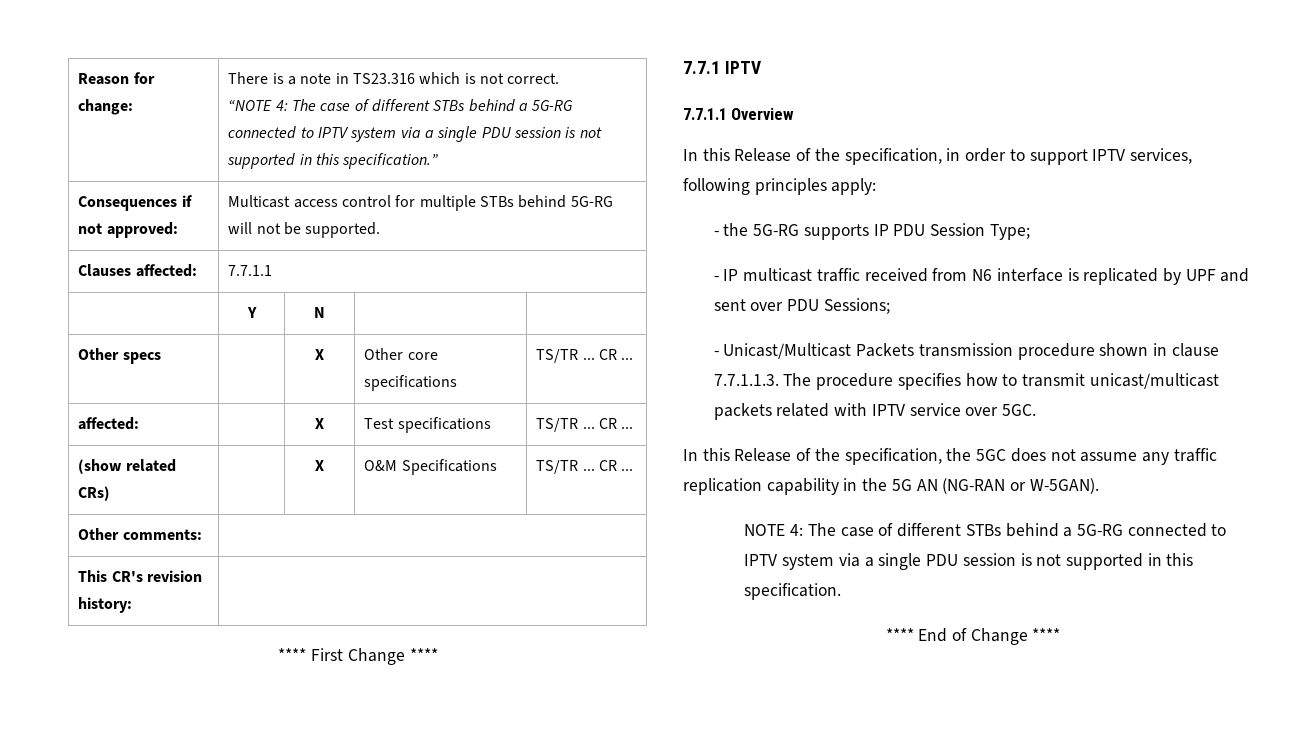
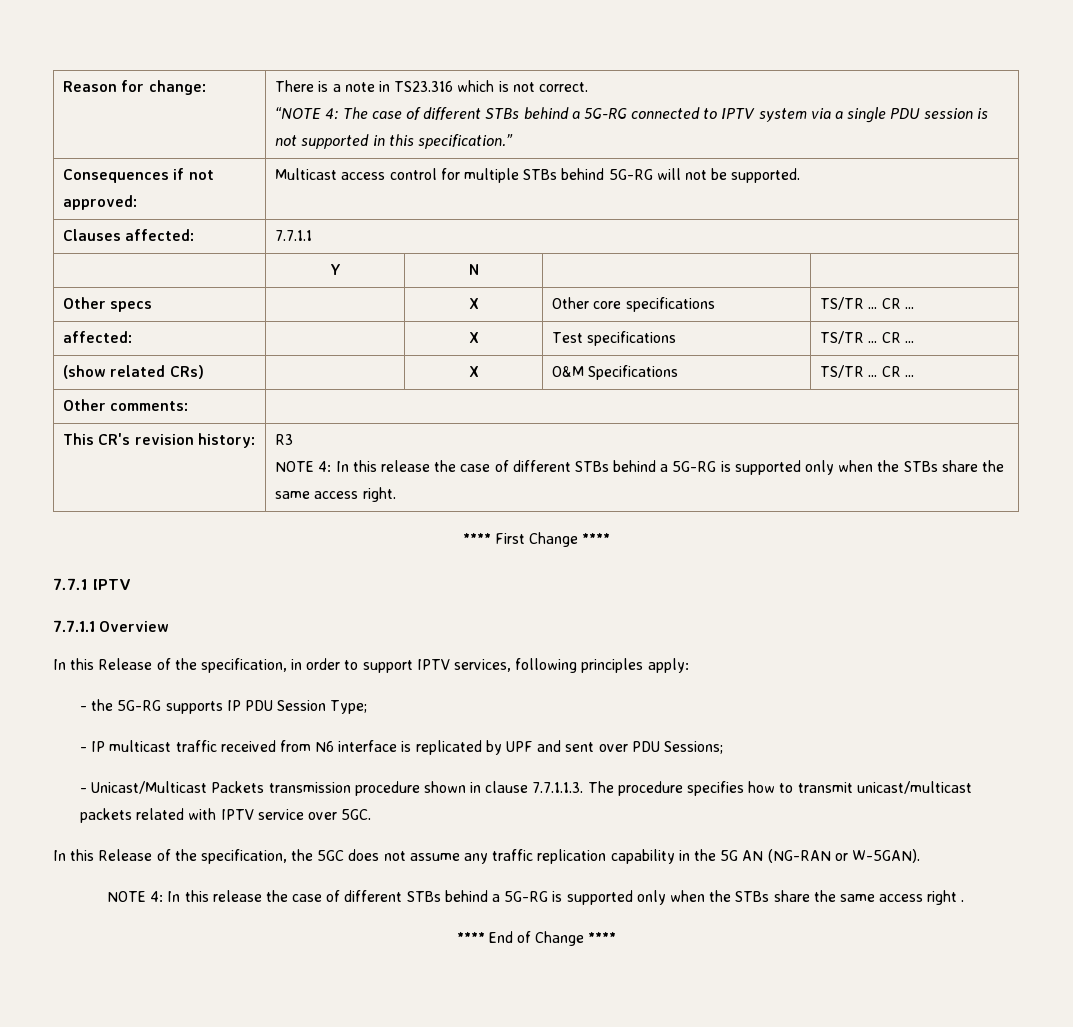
- This CR's revision history: |
+ This CR's revision history: | R3
+ NOTE 4: In this release the case of different STBs behind a 5G-RG is supported only when the STBs share the same access right.
- NOTE 4: The case of different STBs behind a 5G-RG connected to IPTV system via a single PDU session is not supported in this specification.
+ NOTE 4: In this release the case of different STBs behind a 5G-RG is supported only when the STBs share the same access right .

